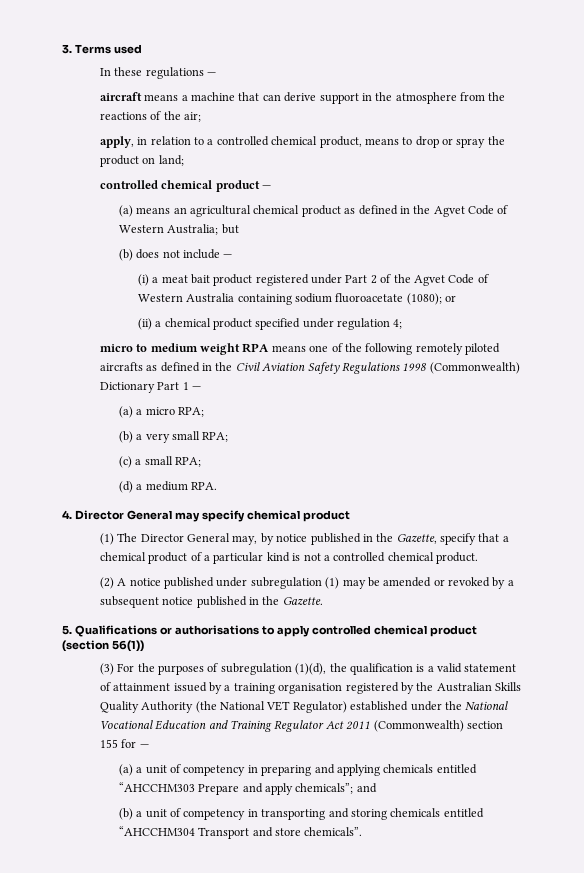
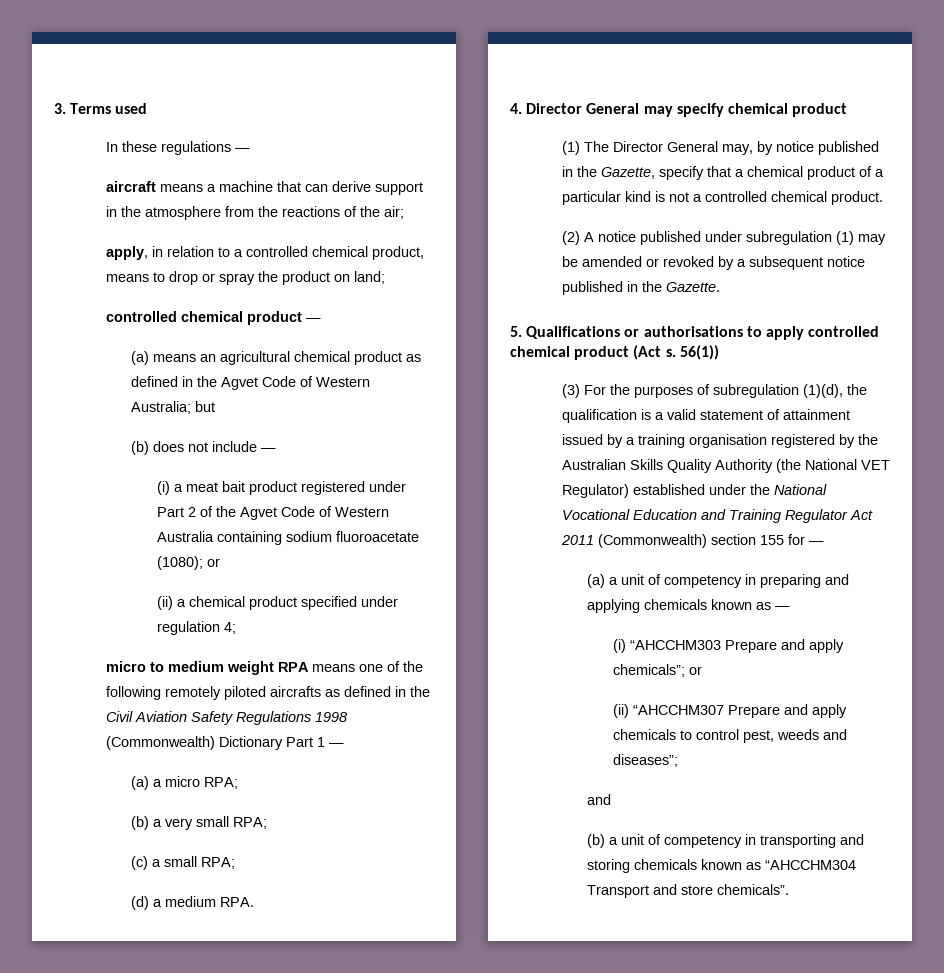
- 5. Qualifications or authorisations to apply controlled chemical product (section 56(1))
+ 5. Qualifications or authorisations to apply controlled chemical product (Act s. 56(1))
- (a) a unit of competency in preparing and applying chemicals entitled “AHCCHM303 Prepare and apply chemicals”; and
+ (a) a unit of competency in preparing and applying chemicals known as —
+ (i) “AHCCHM303 Prepare and apply chemicals”; or
+ (ii) “AHCCHM307 Prepare and apply chemicals to control pest, weeds and diseases”;
+ and
- (b) a unit of competency in transporting and storing chemicals entitled “AHCCHM304 Transport and store chemicals”.
+ (b) a unit of competency in transporting and storing chemicals known as “AHCCHM304 Transport and store chemicals”.

